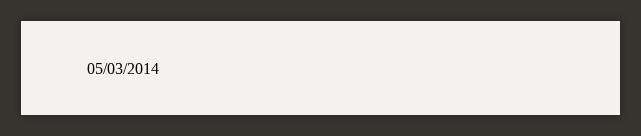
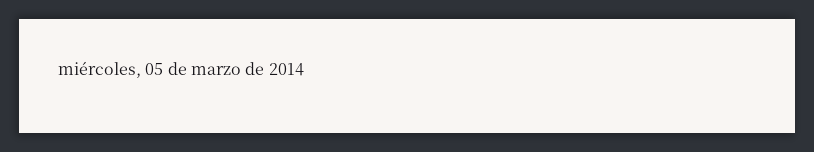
- 05/03/2014
+ miércoles, 05 de marzo de 2014

